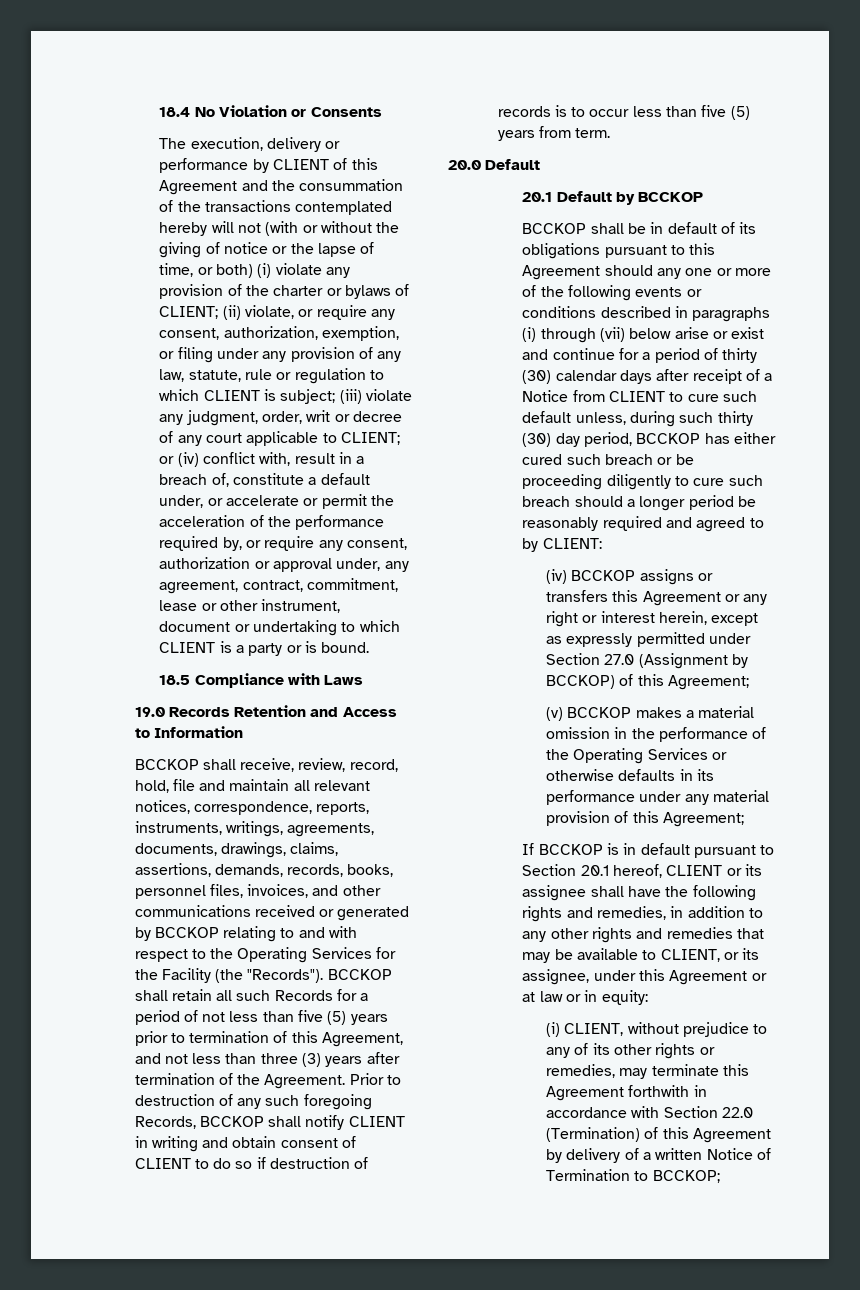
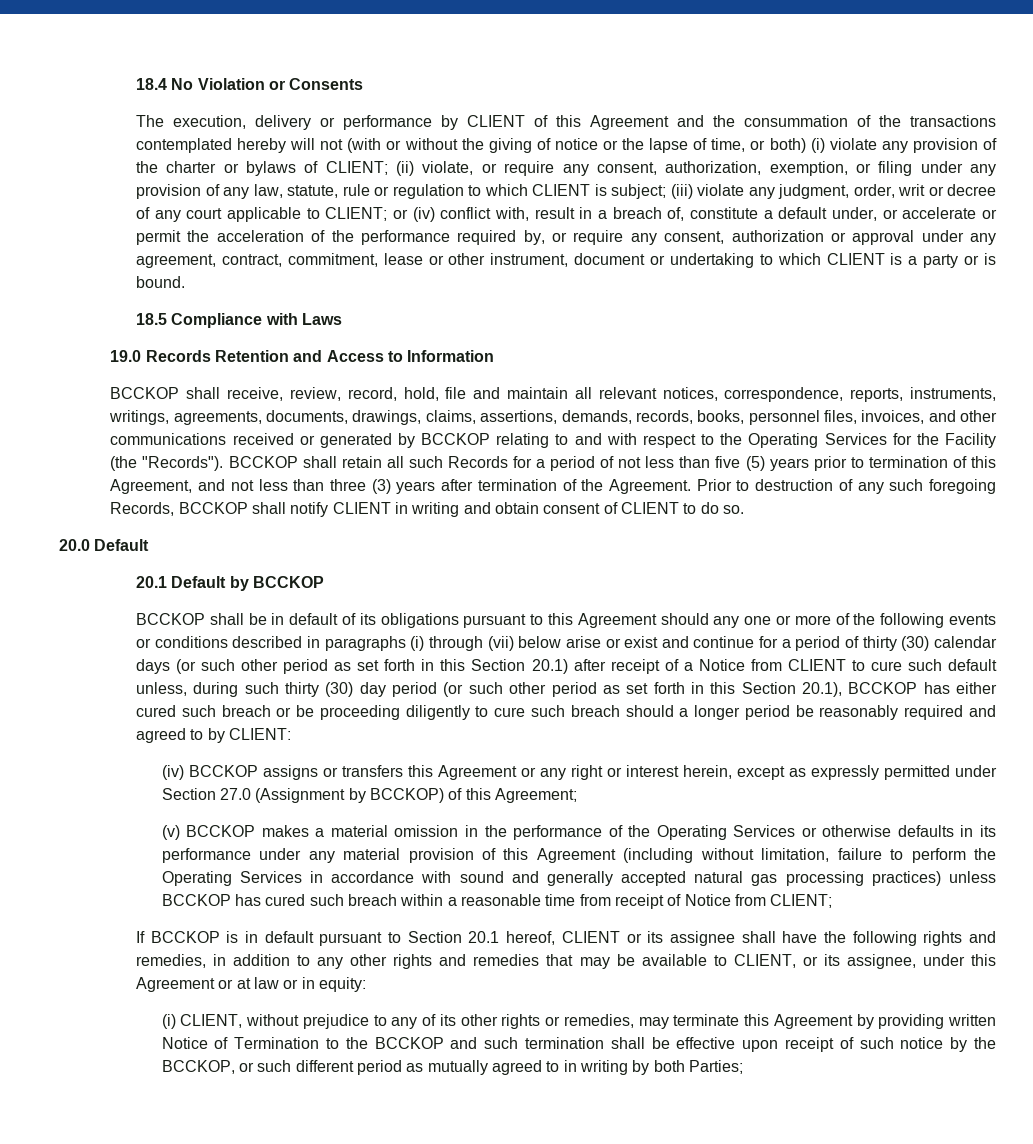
- or (iv) conflict with, result in a breach of, constitute a default under, or accelerate or permit the acceleration of the performance required by, or require any consent, authorization or approval under, any agreement, contract, commitment, lease or other instrument, document or undertaking to which CLIENT is a party or is bound.
+ or (iv) conflict with, result in a breach of, constitute a default under, or accelerate or permit the acceleration of the performance required by, or require any consent, authorization or approval under any agreement, contract, commitment, lease or other instrument, document or undertaking to which CLIENT is a party or is bound.
- Prior to destruction of any such foregoing Records, BCCKOP shall notify CLIENT in writing and obtain consent of CLIENT to do so if destruction of records is to occur less than five (5) years from term.
+ Prior to destruction of any such foregoing Records, BCCKOP shall notify CLIENT in writing and obtain consent of CLIENT to do so.
- BCCKOP shall be in default of its obligations pursuant to this Agreement should any one or more of the following events or conditions described in paragraphs (i) through (vii) below arise or exist and continue for a period of thirty (30) calendar days after receipt of a Notice from CLIENT to cure such default unless, during such thirty (30) day period, BCCKOP has either cured such breach or be proceeding diligently to cure such breach should a longer period be reasonably required and agreed to by CLIENT:
+ BCCKOP shall be in default of its obligations pursuant to this Agreement should any one or more of the following events or conditions described in paragraphs (i) through (vii) below arise or exist and continue for a period of thirty (30) calendar days (or such other period as set forth in this Section 20.1) after receipt of a Notice from CLIENT to cure such default unless, during such thirty (30) day period (or such other period as set forth in this Section 20.1), BCCKOP has either cured such breach or be proceeding diligently to cure such breach should a longer period be reasonably required and agreed to by CLIENT:
- (v) BCCKOP makes a material omission in the performance of the Operating Services or otherwise defaults in its performance under any material provision of this Agreement;
+ (v) BCCKOP makes a material omission in the performance of the Operating Services or otherwise defaults in its performance under any material provision of this Agreement (including without limitation, failure to perform the Operating Services in accordance with sound and generally accepted natural gas processing practices) unless BCCKOP has cured such breach within a reasonable time from receipt of Notice from CLIENT;
- (i) CLIENT, without prejudice to any of its other rights or remedies, may terminate this Agreement forthwith in accordance with Section 22.0 (Termination) of this Agreement by delivery of a written Notice of Termination to BCCKOP;
+ (i) CLIENT, without prejudice to any of its other rights or remedies, may terminate this Agreement by providing written Notice of Termination to the BCCKOP and such termination shall be effective upon receipt of such notice by the BCCKOP, or such different period as mutually agreed to in writing by both Parties;

